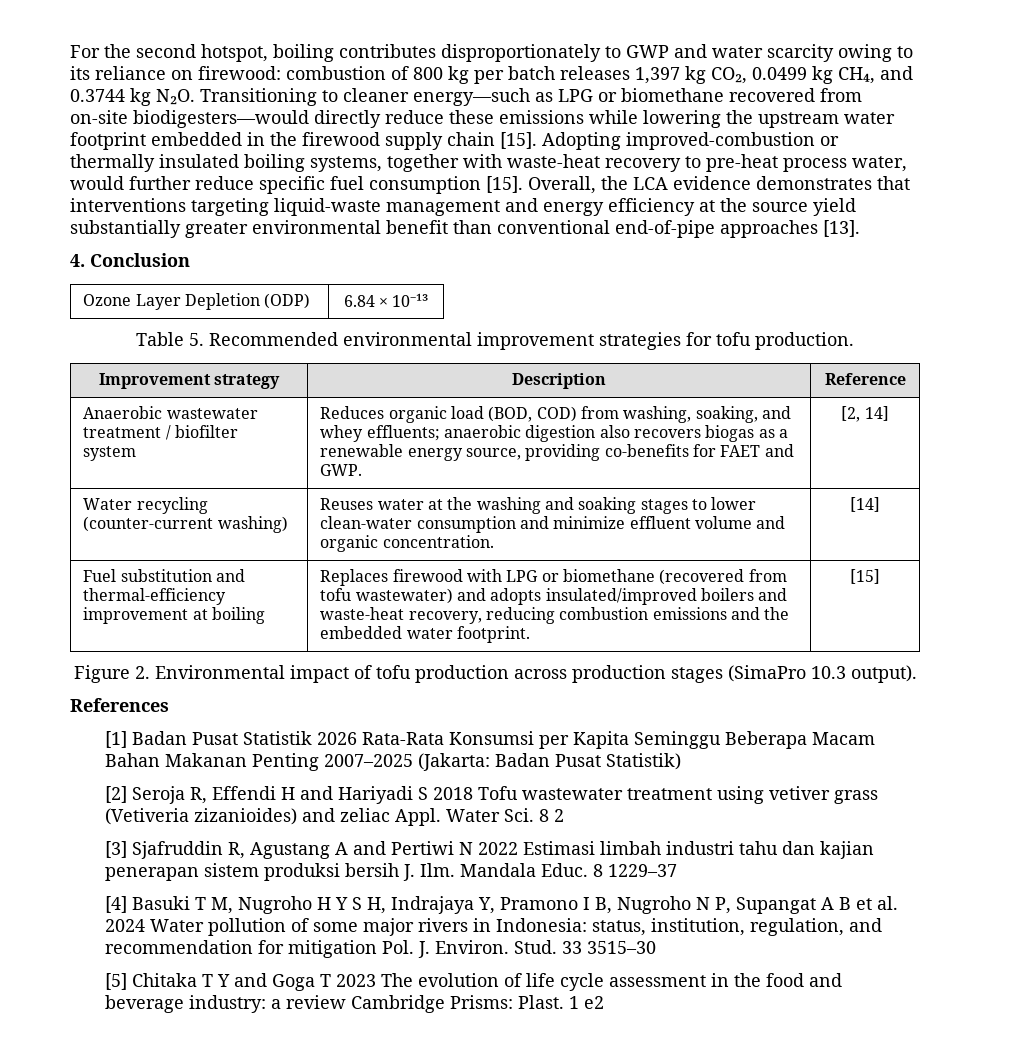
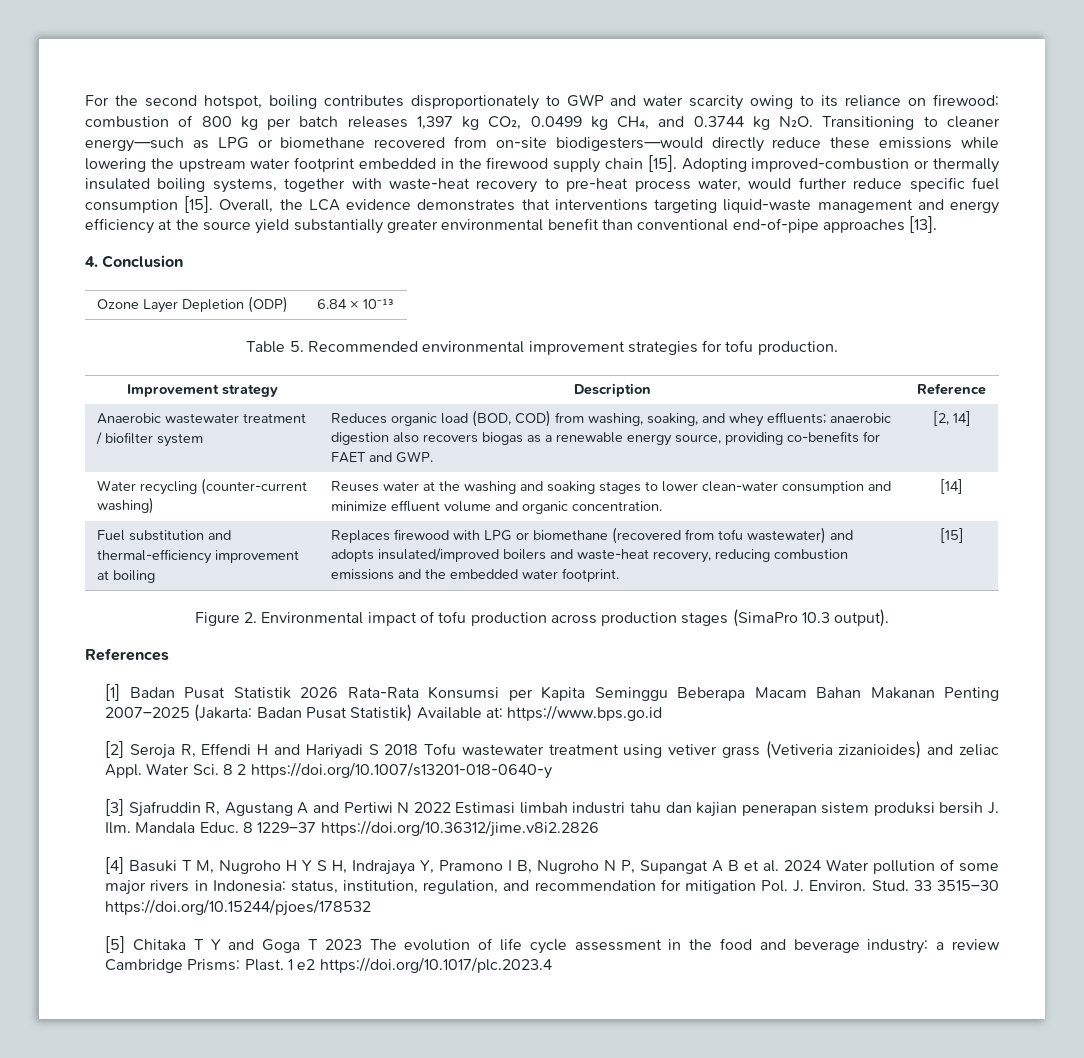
- [1] Badan Pusat Statistik 2026 Rata-Rata Konsumsi per Kapita Seminggu Beberapa Macam Bahan Makanan Penting 2007–2025 (Jakarta: Badan Pusat Statistik)
+ [1] Badan Pusat Statistik 2026 Rata-Rata Konsumsi per Kapita Seminggu Beberapa Macam Bahan Makanan Penting 2007–2025 (Jakarta: Badan Pusat Statistik) Available at: https://www.bps.go.id
- Water Sci. 8 2
+ Water Sci. 8 2 https://doi.org/10.1007/s13201-018-0640-y
- 8 1229–37
+ 8 1229–37 https://doi.org/10.36312/jime.v8i2.2826
- 33 3515–30
+ 33 3515–30 https://doi.org/10.15244/pjoes/178532
- 1 e2
+ 1 e2 https://doi.org/10.1017/plc.2023.4

